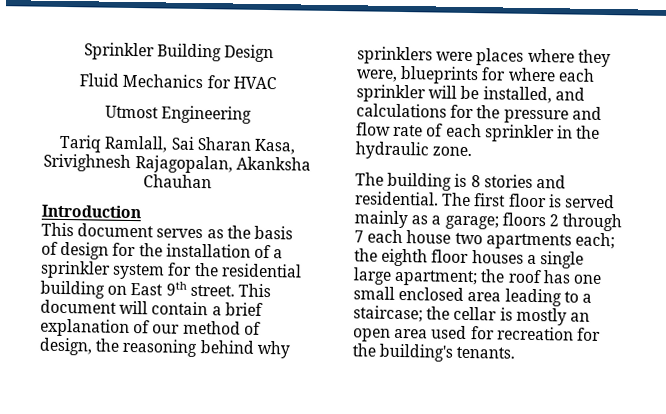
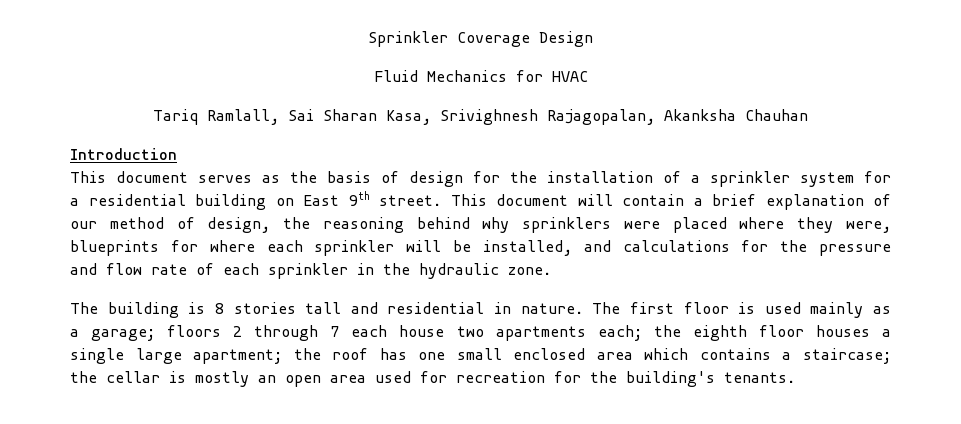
- Sprinkler Building Design
+ Sprinkler Coverage Design
- Utmost Engineering
- This document serves as the basis of design for the installation of a sprinkler system for the residential building on East 9th street.
+ This document serves as the basis of design for the installation of a sprinkler system for a residential building on East 9th street.
- This document will contain a brief explanation of our method of design, the reasoning behind why sprinklers were places where they were, blueprints for where each sprinkler will be installed, and calculations for the pressure and flow rate of each sprinkler in the hydraulic zone.
+ This document will contain a brief explanation of our method of design, the reasoning behind why sprinklers were placed where they were, blueprints for where each sprinkler will be installed, and calculations for the pressure and flow rate of each sprinkler in the hydraulic zone.
- The building is 8 stories and residential.
+ The building is 8 stories tall and residential in nature.
- The first floor is served mainly as a garage; floors 2 through 7 each house two apartments each; the eighth floor houses a single large apartment; the roof has one small enclosed area leading to a staircase; the cellar is mostly an open area used for recreation for the building's tenants.
+ The first floor is used mainly as a garage; floors 2 through 7 each house two apartments each; the eighth floor houses a single large apartment; the roof has one small enclosed area which contains a staircase; the cellar is mostly an open area used for recreation for the building's tenants.

